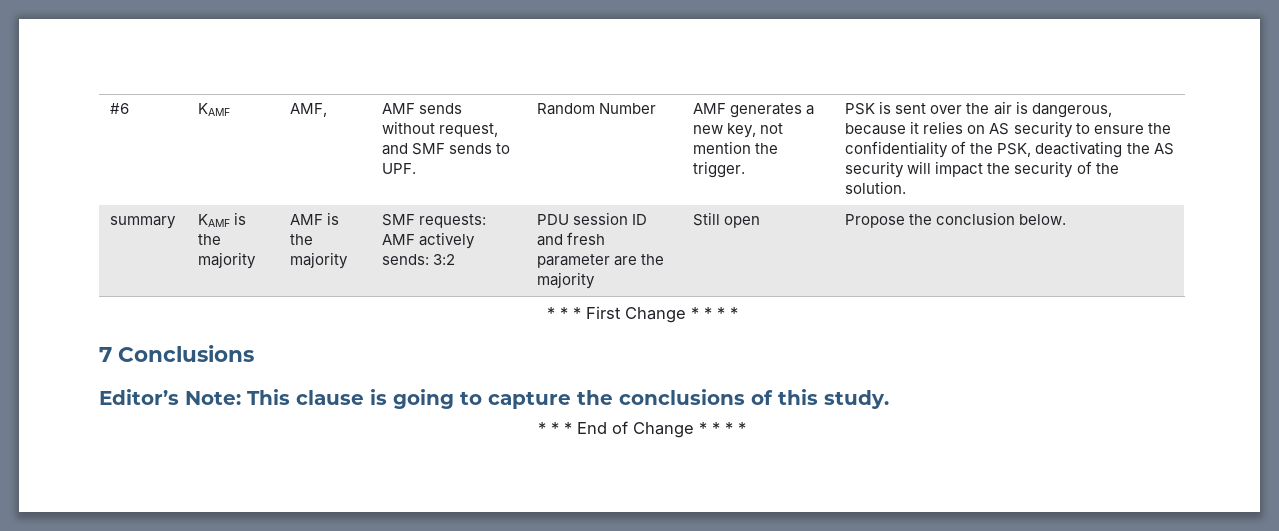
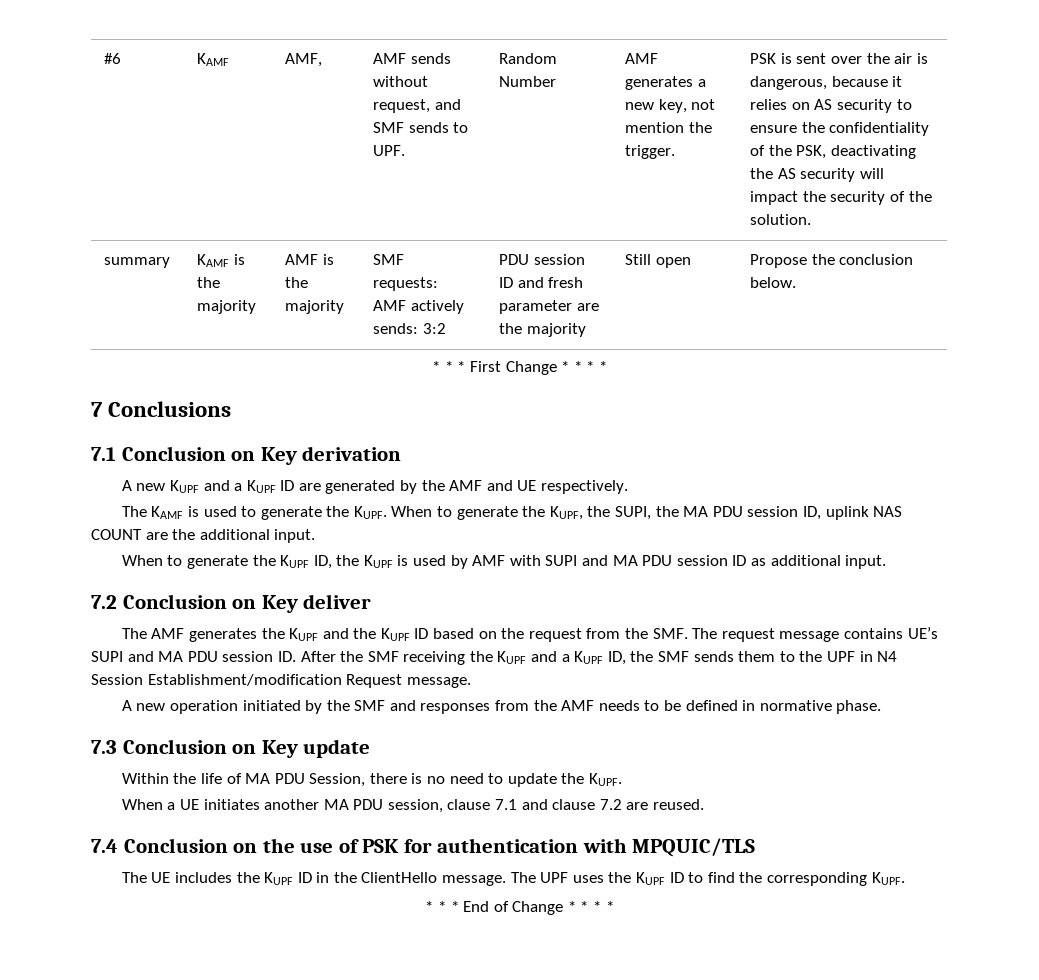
- Editor’s Note: This clause is going to capture the conclusions of this study.
+ 7.1 Conclusion on Key derivation
+ A new KUPF and a KUPF ID are generated by the AMF and UE respectively.
+ The KAMF is used to generate the KUPF. When to generate the KUPF, the SUPI, the MA PDU session ID, uplink NAS COUNT are the additional input.
+ When to generate the KUPF ID, the KUPF is used by AMF with SUPI and MA PDU session ID as additional input.
+ 7.2 Conclusion on Key deliver
+ The AMF generates the KUPF and the KUPF ID based on the request from the SMF. The request message contains UE’s SUPI and MA PDU session ID. After the SMF receiving the KUPF and a KUPF ID, the SMF sends them to the UPF in N4 Session Establishment/modification Request message.
+ A new operation initiated by the SMF and responses from the AMF needs to be defined in normative phase.
+ 7.3 Conclusion on Key update
+ Within the life of MA PDU Session, there is no need to update the KUPF.
+ When a UE initiates another MA PDU session, clause 7.1 and clause 7.2 are reused.
+ 7.4 Conclusion on the use of PSK for authentication with MPQUIC/TLS
+ The UE includes the KUPF ID in the ClientHello message. The UPF uses the KUPF ID to find the corresponding KUPF.

